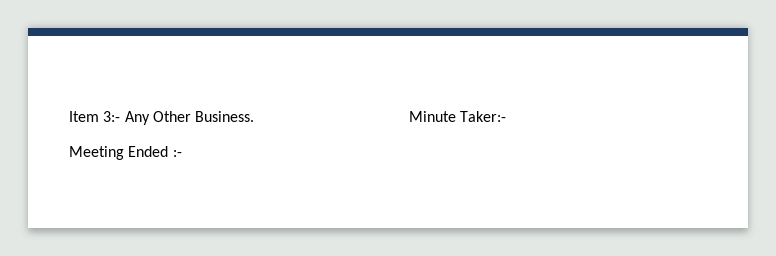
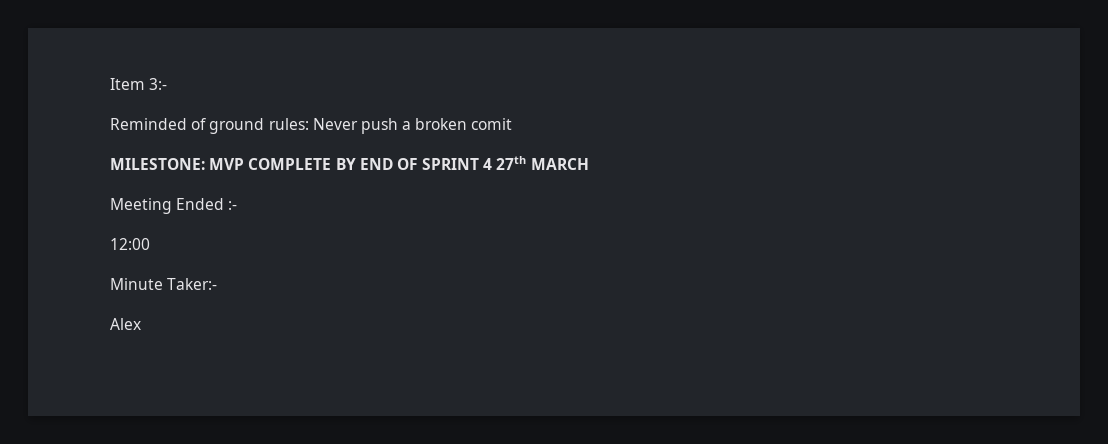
- Item 3:- Any Other Business.
+ Item 3:-
+ Reminded of ground rules: Never push a broken comit
+ MILESTONE: MVP COMPLETE BY END OF SPRINT 4 27th MARCH
+ 12:00
+ Alex

